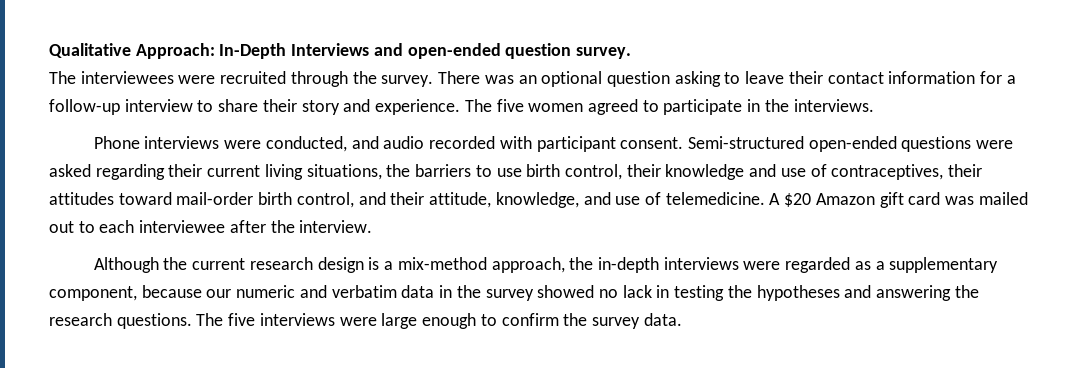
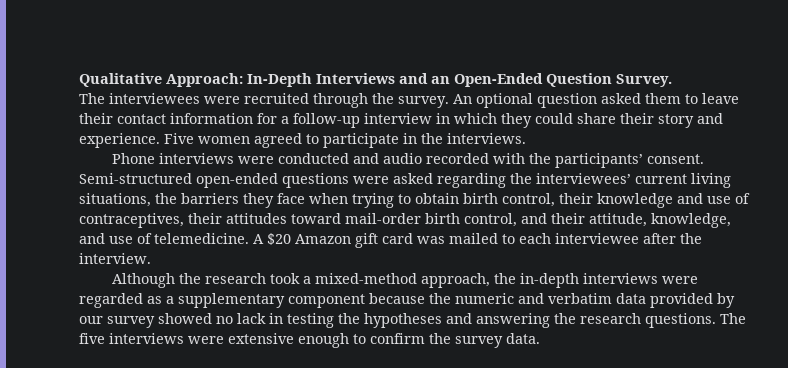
- Qualitative Approach: In-Depth Interviews and open-ended question survey.
+ Qualitative Approach: In-Depth Interviews and an Open-Ended Question Survey.
- There was an optional question asking to leave their contact information for a follow-up interview to share their story and experience.
+ An optional question asked them to leave their contact information for a follow-up interview in which they could share their story and experience.
- The five women agreed to participate in the interviews.
+ Five women agreed to participate in the interviews.
- Phone interviews were conducted, and audio recorded with participant consent.
+ Phone interviews were conducted and audio recorded with the participants’ consent.
- Semi-structured open-ended questions were asked regarding their current living situations, the barriers to use birth control, their knowledge and use of contraceptives, their attitudes toward mail-order birth control, and their attitude, knowledge, and use of telemedicine.
+ Semi-structured open-ended questions were asked regarding the interviewees’ current living situations, the barriers they face when trying to obtain birth control, their knowledge and use of contraceptives, their attitudes toward mail-order birth control, and their attitude, knowledge, and use of telemedicine.
- A $20 Amazon gift card was mailed out to each interviewee after the interview.
+ A $20 Amazon gift card was mailed to each interviewee after the interview.
- Although the current research design is a mix-method approach, the in-depth interviews were regarded as a supplementary component, because our numeric and verbatim data in the survey showed no lack in testing the hypotheses and answering the research questions.
+ Although the research took a mixed-method approach, the in-depth interviews were regarded as a supplementary component because the numeric and verbatim data provided by our survey showed no lack in testing the hypotheses and answering the research questions.
- The five interviews were large enough to confirm the survey data.
+ The five interviews were extensive enough to confirm the survey data.

